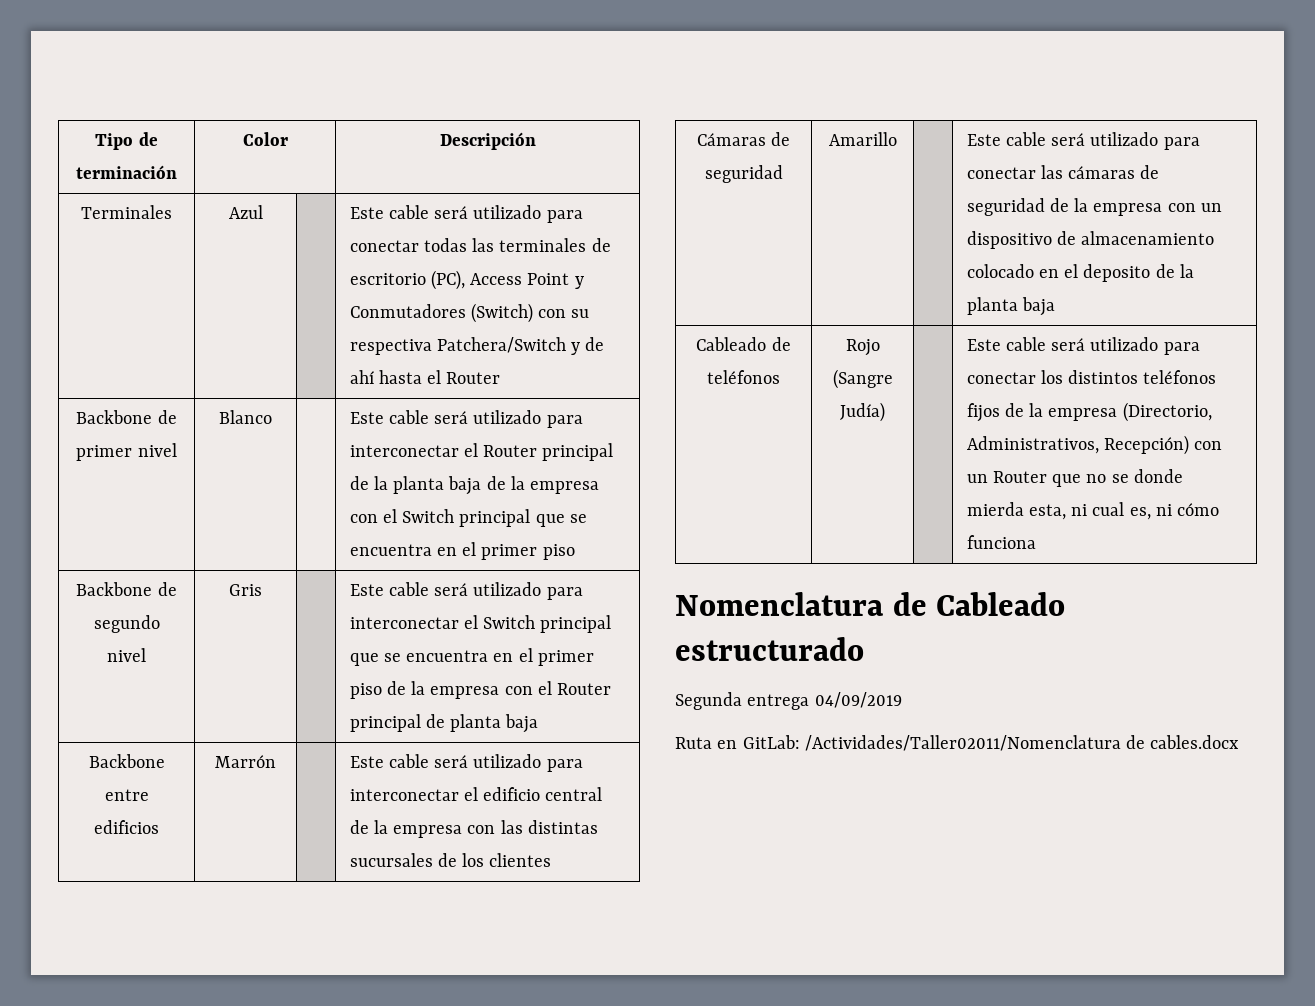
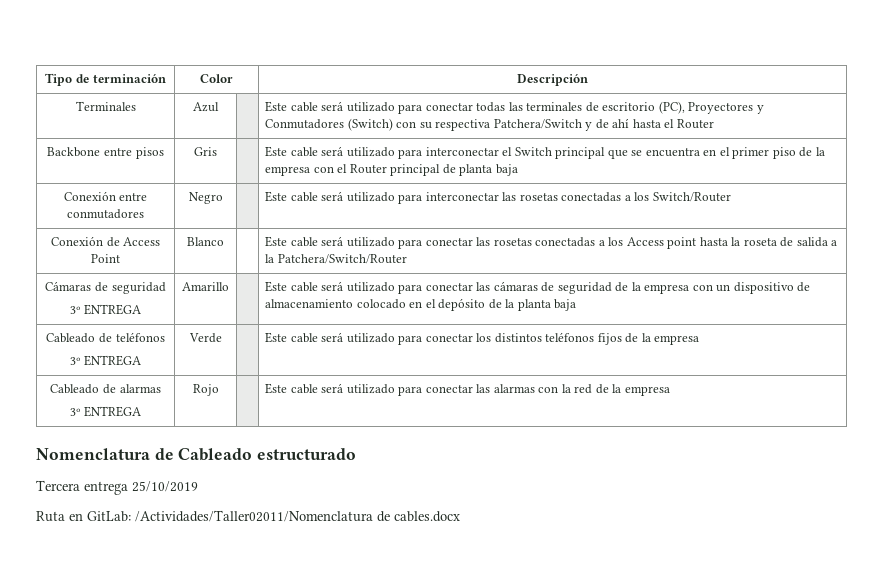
- Terminales | Azul | | Este cable será utilizado para conectar todas las terminales de escritorio (PC), Access Point y Conmutadores (Switch) con su respectiva Patchera/Switch y de ahí hasta el Router
+ Terminales | Azul | | Este cable será utilizado para conectar todas las terminales de escritorio (PC), Proyectores y Conmutadores (Switch) con su respectiva Patchera/Switch y de ahí hasta el Router
- Backbone de primer nivel | Blanco | | Este cable será utilizado para interconectar el Router principal de la planta baja de la empresa con el Switch principal que se encuentra en el primer piso
- Backbone de segundo nivel | Gris | | Este cable será utilizado para interconectar el Switch principal que se encuentra en el primer piso de la empresa con el Router principal de planta baja
+ Backbone entre pisos | Gris | | Este cable será utilizado para interconectar el Switch principal que se encuentra en el primer piso de la empresa con el Router principal de planta baja
- Backbone entre edificios | Marrón | | Este cable será utilizado para interconectar el edificio central de la empresa con las distintas sucursales de los clientes
+ Conexión entre conmutadores | Negro | | Este cable será utilizado para interconectar las rosetas conectadas a los Switch/Router
+ Conexión de Access Point | Blanco | | Este cable será utilizado para conectar las rosetas conectadas a los Access point hasta la roseta de salida a la Patchera/Switch/Router
- Cámaras de seguridad | Amarillo | | Este cable será utilizado para conectar las cámaras de seguridad de la empresa con un dispositivo de almacenamiento colocado en el deposito de la planta baja
+ Cámaras de seguridad
+ 3º ENTREGA | Amarillo | | Este cable será utilizado para conectar las cámaras de seguridad de la empresa con un dispositivo de almacenamiento colocado en el depósito de la planta baja
- Cableado de teléfonos | Rojo (Sangre Judía) | | Este cable será utilizado para conectar los distintos teléfonos fijos de la empresa (Directorio, Administrativos, Recepción) con un Router que no se donde mierda esta, ni cual es, ni cómo funciona
+ Cableado de teléfonos
+ 3º ENTREGA | Verde | | Este cable será utilizado para conectar los distintos teléfonos fijos de la empresa
+ Cableado de alarmas
+ 3º ENTREGA | Rojo | | Este cable será utilizado para conectar las alarmas con la red de la empresa
- Segunda entrega 04/09/2019
+ Tercera entrega 25/10/2019

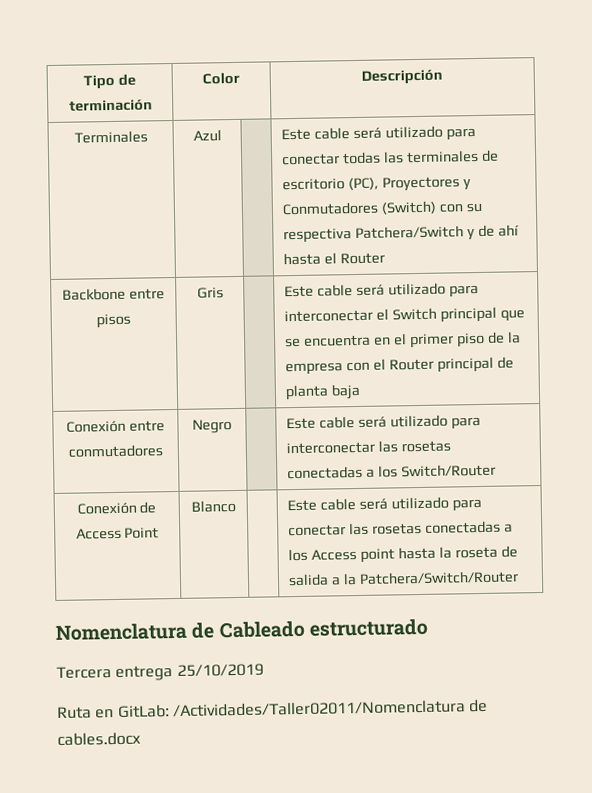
- Cámaras de seguridad
- 3º ENTREGA | Amarillo | | Este cable será utilizado para conectar las cámaras de seguridad de la empresa con un dispositivo de almacenamiento colocado en el depósito de la planta baja
- Cableado de teléfonos
- 3º ENTREGA | Verde | | Este cable será utilizado para conectar los distintos teléfonos fijos de la empresa
- Cableado de alarmas
- 3º ENTREGA | Rojo | | Este cable será utilizado para conectar las alarmas con la red de la empresa

